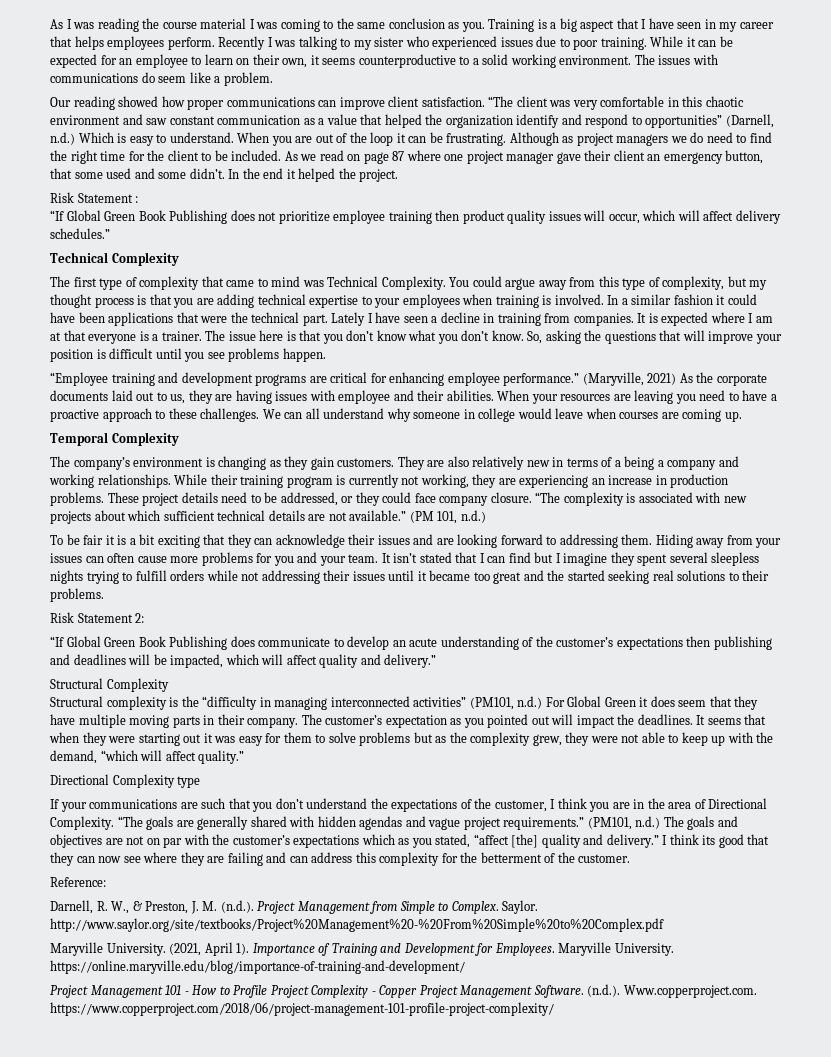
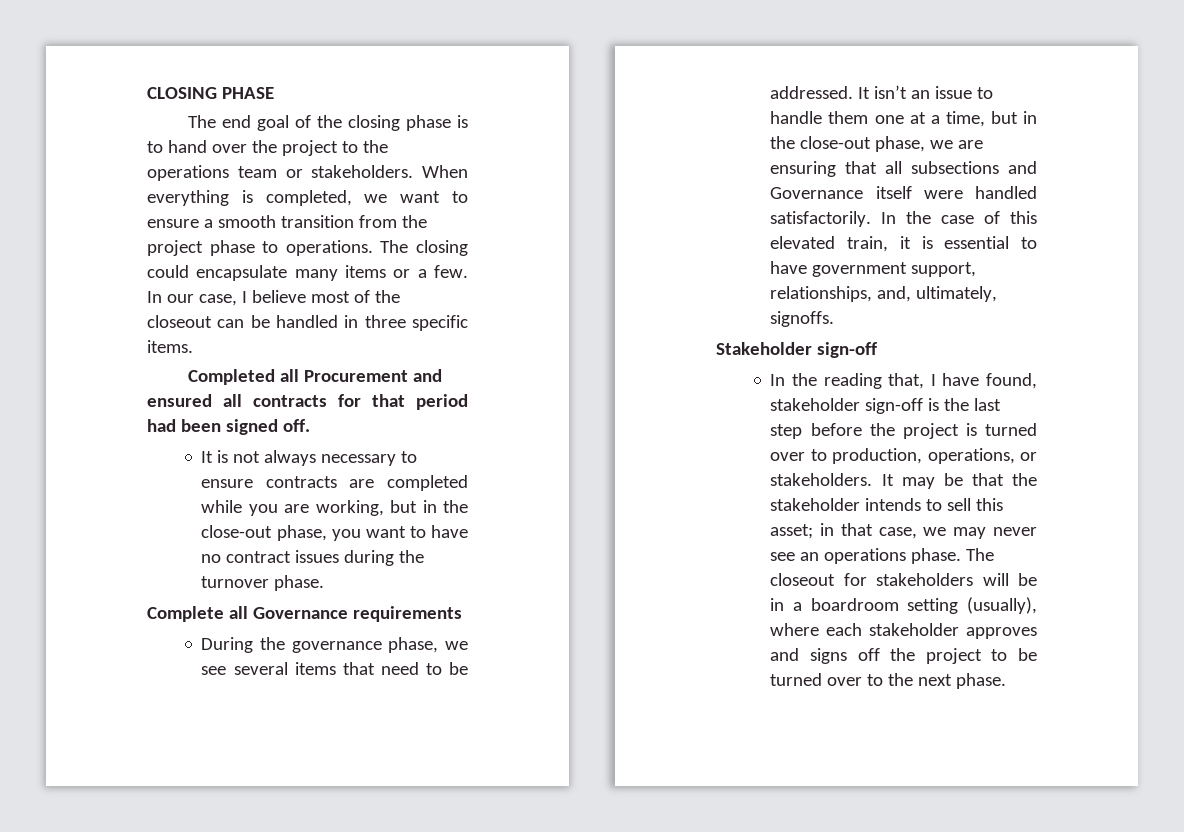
- As I was reading the course material I was coming to the same conclusion as you. Training is a big aspect that I have seen in my career that helps employees perform. Recently I was talking to my sister who experienced issues due to poor training. While it can be expected for an employee to learn on their own, it seems counterproductive to a solid working environment. The issues with communications do seem like a problem.
- Our reading showed how proper communications can improve client satisfaction. “The client was very comfortable in this chaotic environment and saw constant communication as a value that helped the organization identify and respond to opportunities” (Darnell, n.d.) Which is easy to understand. When you are out of the loop it can be frustrating. Although as project managers we do need to find the right time for the client to be included. As we read on page 87 where one project manager gave their client an emergency button, that some used and some didn’t. In the end it helped the project.
- Risk Statement :
- “If Global Green Book Publishing does not prioritize employee training then product quality issues will occur, which will affect delivery schedules.”
- Technical Complexity
- The first type of complexity that came to mind was Technical Complexity. You could argue away from this type of complexity, but my thought process is that you are adding technical expertise to your employees when training is involved. In a similar fashion it could have been applications that were the technical part. Lately I have seen a decline in training from companies. It is expected where I am at that everyone is a trainer. The issue here is that you don’t know what you don’t know. So, asking the questions that will improve your position is difficult until you see problems happen.
- “Employee training and development programs are critical for enhancing employee performance.” (Maryville, 2021) As the corporate documents laid out to us, they are having issues with employee and their abilities. When your resources are leaving you need to have a proactive approach to these challenges. We can all understand why someone in college would leave when courses are coming up.
- Temporal Complexity
- The company’s environment is changing as they gain customers. They are also relatively new in terms of a being a company and working relationships. While their training program is currently not working, they are experiencing an increase in production problems. These project details need to be addressed, or they could face company closure. “The complexity is associated with new projects about which sufficient technical details are not available.” (PM 101, n.d.)
- To be fair it is a bit exciting that they can acknowledge their issues and are looking forward to addressing them. Hiding away from your issues can often cause more problems for you and your team. It isn’t stated that I can find but I imagine they spent several sleepless nights trying to fulfill orders while not addressing their issues until it became too great and the started seeking real solutions to their problems.
- Risk Statement 2:
- “If Global Green Book Publishing does communicate to develop an acute understanding of the customer’s expectations then publishing and deadlines will be impacted, which will affect quality and delivery.”
- Structural Complexity
- Structural complexity is the “difficulty in managing interconnected activities” (PM101, n.d.) For Global Green it does seem that they have multiple moving parts in their company. The customer’s expectation as you pointed out will impact the deadlines. It seems that when they were starting out it was easy for them to solve problems but as the complexity grew, they were not able to keep up with the demand, “which will affect quality.”
- Directional Complexity type
- If your communications are such that you don’t understand the expectations of the customer, I think you are in the area of Directional Complexity. “The goals are generally shared with hidden agendas and vague project requirements.” (PM101, n.d.) The goals and objectives are not on par with the customer’s expectations which as you stated, “affect [the] quality and delivery.” I think its good that they can now see where they are failing and can address this complexity for the betterment of the customer.
- Reference:
- Darnell, R. W., & Preston, J. M. (n.d.). Project Management from Simple to Complex. Saylor. http://www.saylor.org/site/textbooks/Project%20Management%20-%20From%20Simple%20to%20Complex.pdf
- Maryville University. (2021, April 1). Importance of Training and Development for Employees. Maryville University. https://online.maryville.edu/blog/importance-of-training-and-development/
- Project Management 101 - How to Profile Project Complexity - Copper Project Management Software. (n.d.). Www.copperproject.com. https://www.copperproject.com/2018/06/project-management-101-profile-project-complexity/
+ CLOSING PHASE
+ The end goal of the closing phase is to hand over the project to the operations team or stakeholders. When everything is completed, we want to ensure a smooth transition from the project phase to operations. The closing could encapsulate many items or a few. In our case, I believe most of the closeout can be handled in three specific items.
+ Completed all Procurement and ensured all contracts for that period had been signed off.
+ It is not always necessary to ensure contracts are completed while you are working, but in the close-out phase, you want to have no contract issues during the turnover phase.
+ Complete all Governance requirements
+ During the governance phase, we see several items that need to be addressed. It isn’t an issue to handle them one at a time, but in the close-out phase, we are ensuring that all subsections and Governance itself were handled satisfactorily. In the case of this elevated train, it is essential to have government support, relationships, and, ultimately, signoffs.
+ Stakeholder sign-off
+ In the reading that, I have found, stakeholder sign-off is the last step before the project is turned over to production, operations, or stakeholders. It may be that the stakeholder intends to sell this asset; in that case, we may never see an operations phase. The closeout for stakeholders will be in a boardroom setting (usually), where each stakeholder approves and signs off the project to be turned over to the next phase.

